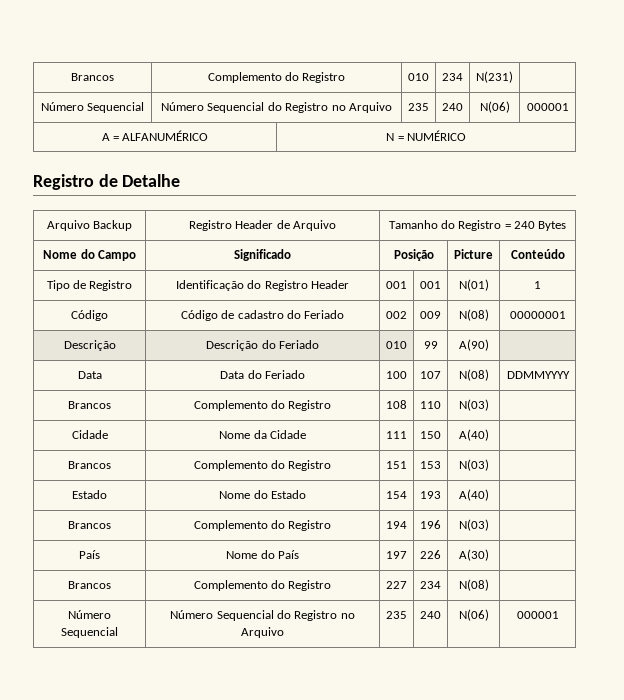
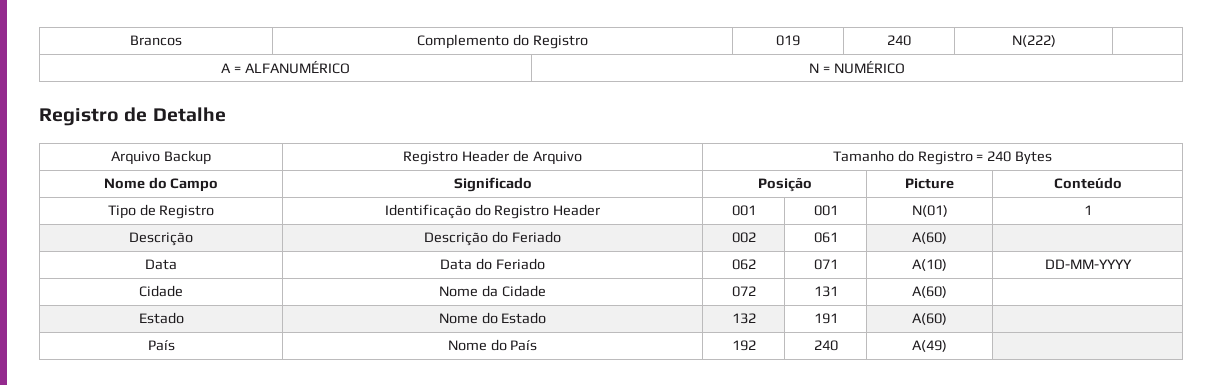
- Brancos | Complemento do Registro | 010 | 234 | N(231) |
- Número Sequencial | Número Sequencial do Registro no Arquivo | 235 | 240 | N(06) | 000001
+ Brancos | Complemento do Registro | 019 | 240 | N(222) |
- Código | Código de cadastro do Feriado | 002 | 009 | N(08) | 00000001
- Descrição | Descrição do Feriado | 010 | 99 | A(90) |
+ Descrição | Descrição do Feriado | 002 | 061 | A(60) |
- Data | Data do Feriado | 100 | 107 | N(08) | DDMMYYYY
- Brancos | Complemento do Registro | 108 | 110 | N(03) |
- Cidade | Nome da Cidade | 111 | 150 | A(40) |
- Brancos | Complemento do Registro | 151 | 153 | N(03) |
- Estado | Nome do Estado | 154 | 193 | A(40) |
- Brancos | Complemento do Registro | 194 | 196 | N(03) |
- País | Nome do País | 197 | 226 | A(30) |
- Brancos | Complemento do Registro | 227 | 234 | N(08) |
- Número Sequencial | Número Sequencial do Registro no Arquivo | 235 | 240 | N(06) | 000001
+ Data | Data do Feriado | 062 | 071 | A(10) | DD-MM-YYYY
+ Cidade | Nome da Cidade | 072 | 131 | A(60) |
+ Estado | Nome do Estado | 132 | 191 | A(60) |
+ País | Nome do País | 192 | 240 | A(49) |

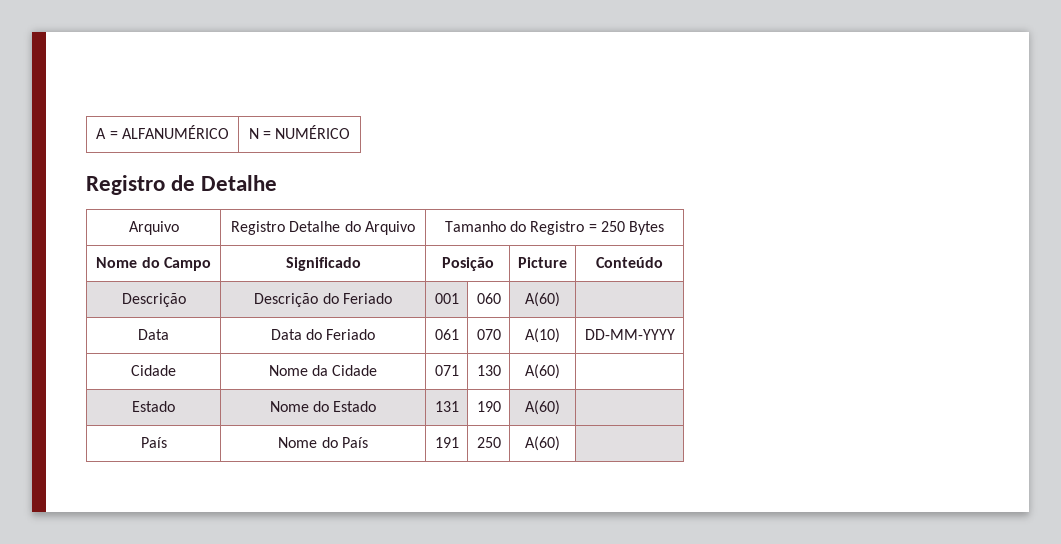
- Brancos | Complemento do Registro | 019 | 240 | N(222) |
- Arquivo Backup | Registro Header de Arquivo | Tamanho do Registro = 240 Bytes
+ Arquivo | Registro Detalhe do Arquivo | Tamanho do Registro = 250 Bytes
- Tipo de Registro | Identificação do Registro Header | 001 | 001 | N(01) | 1
- Descrição | Descrição do Feriado | 002 | 061 | A(60) |
+ Descrição | Descrição do Feriado | 001 | 060 | A(60) |
- Data | Data do Feriado | 062 | 071 | A(10) | DD-MM-YYYY
+ Data | Data do Feriado | 061 | 070 | A(10) | DD-MM-YYYY
- Cidade | Nome da Cidade | 072 | 131 | A(60) |
+ Cidade | Nome da Cidade | 071 | 130 | A(60) |
- Estado | Nome do Estado | 132 | 191 | A(60) |
+ Estado | Nome do Estado | 131 | 190 | A(60) |
- País | Nome do País | 192 | 240 | A(49) |
+ País | Nome do País | 191 | 250 | A(60) |

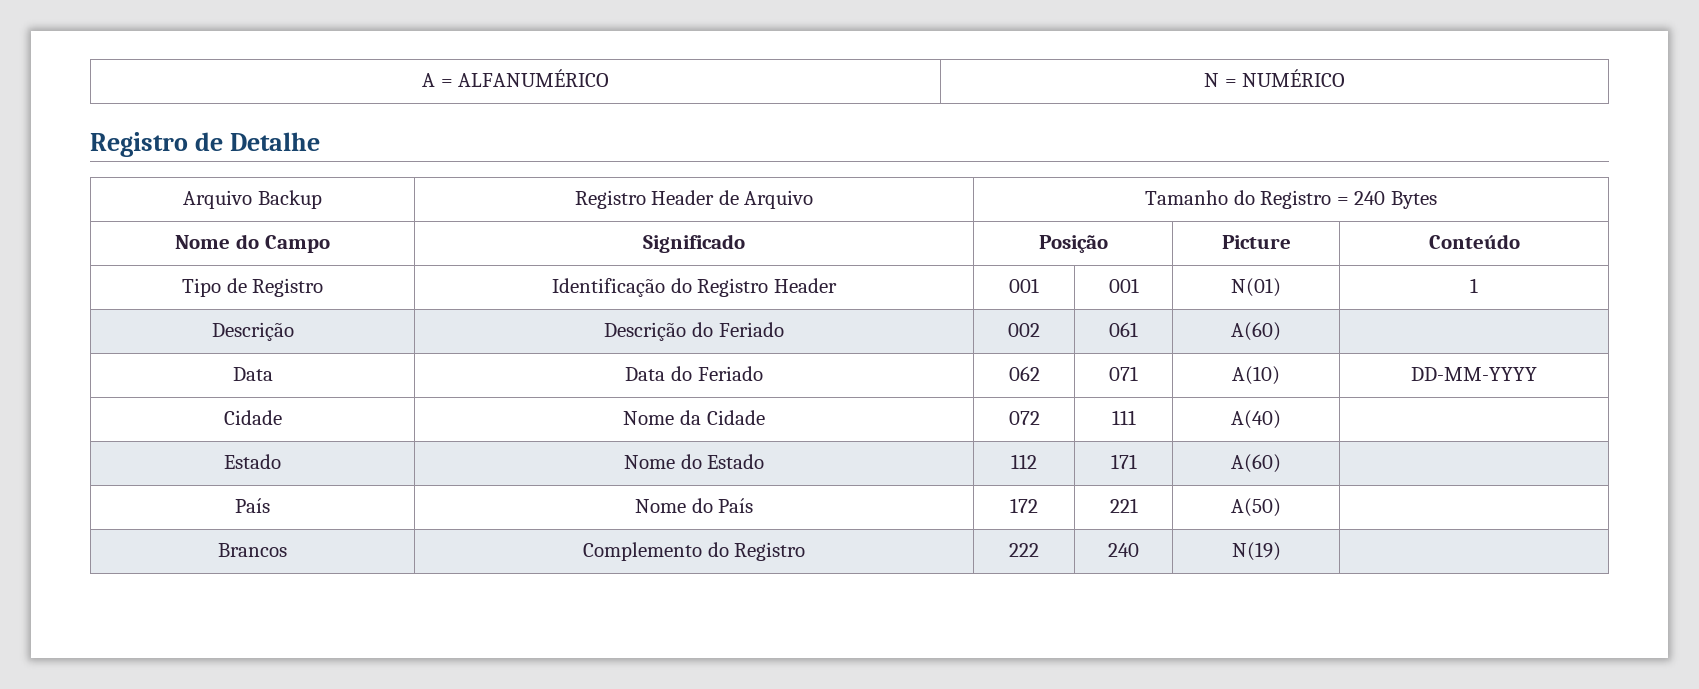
- Arquivo | Registro Detalhe do Arquivo | Tamanho do Registro = 250 Bytes
+ Arquivo Backup | Registro Header de Arquivo | Tamanho do Registro = 240 Bytes
+ Tipo de Registro | Identificação do Registro Header | 001 | 001 | N(01) | 1
- Descrição | Descrição do Feriado | 001 | 060 | A(60) |
+ Descrição | Descrição do Feriado | 002 | 061 | A(60) |
- Data | Data do Feriado | 061 | 070 | A(10) | DD-MM-YYYY
+ Data | Data do Feriado | 062 | 071 | A(10) | DD-MM-YYYY
- Cidade | Nome da Cidade | 071 | 130 | A(60) |
+ Cidade | Nome da Cidade | 072 | 111 | A(40) |
- Estado | Nome do Estado | 131 | 190 | A(60) |
+ Estado | Nome do Estado | 112 | 171 | A(60) |
- País | Nome do País | 191 | 250 | A(60) |
+ País | Nome do País | 172 | 221 | A(50) |
+ Brancos | Complemento do Registro | 222 | 240 | N(19) |

